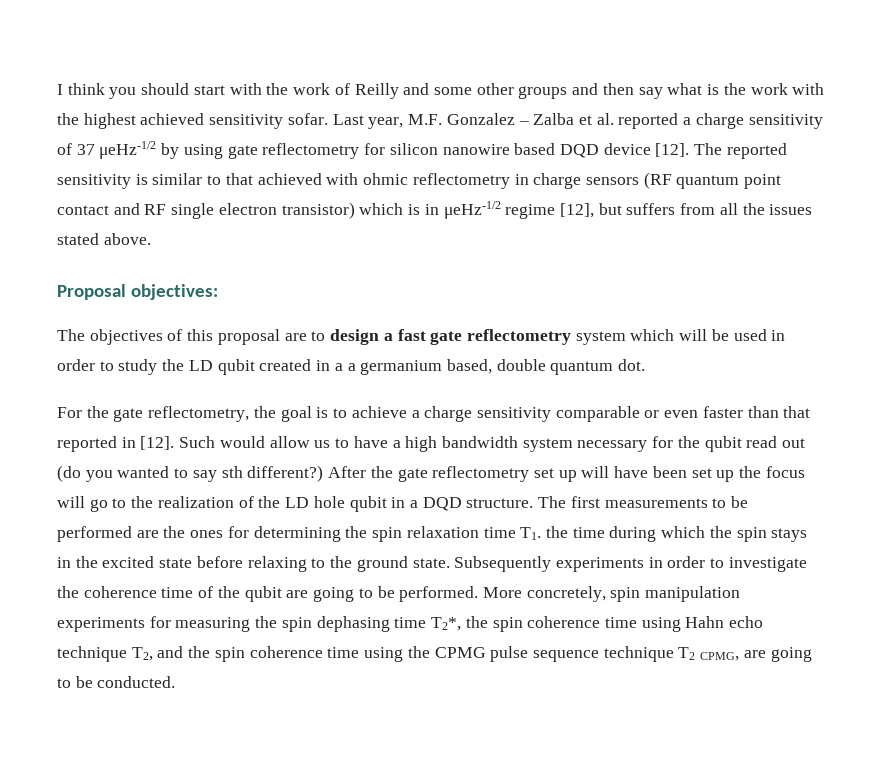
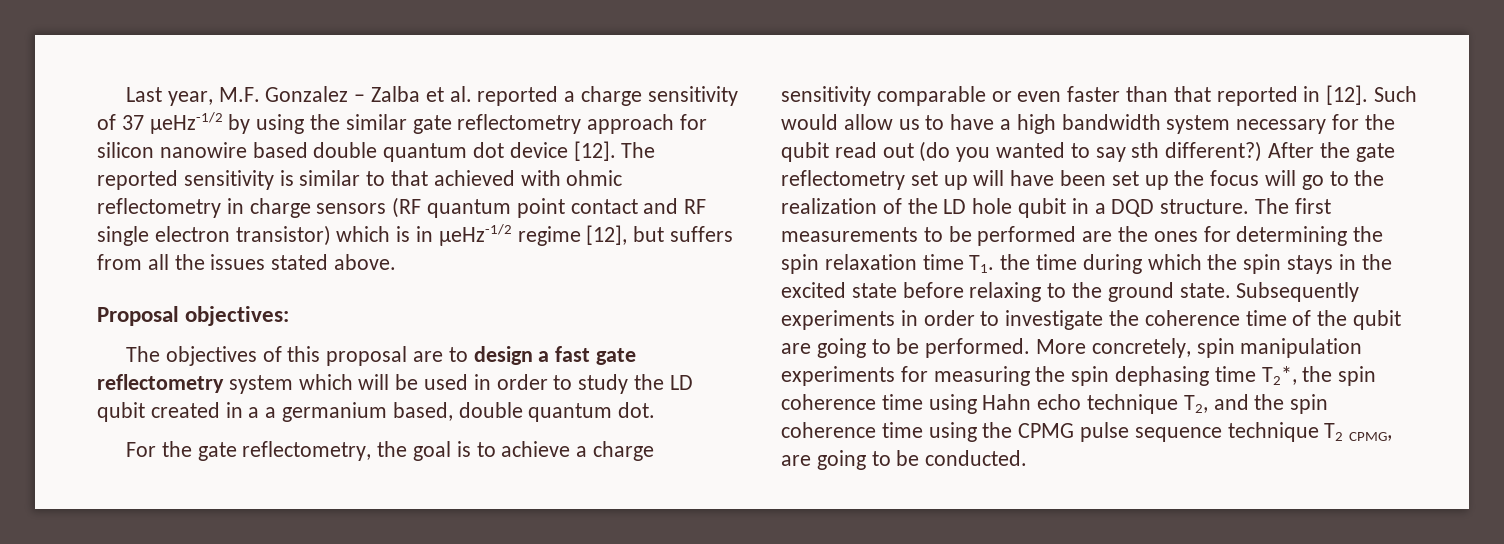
- I think you should start with the work of Reilly and some other groups and then say what is the work with the highest achieved sensitivity sofar. Last year, M.F. Gonzalez – Zalba et al. reported a charge sensitivity of 37 μeHz-1/2 by using gate reflectometry for silicon nanowire based DQD device [12].
+ Last year, M.F. Gonzalez – Zalba et al. reported a charge sensitivity of 37 μeHz-1/2 by using the similar gate reflectometry approach for silicon nanowire based double quantum dot device [12].

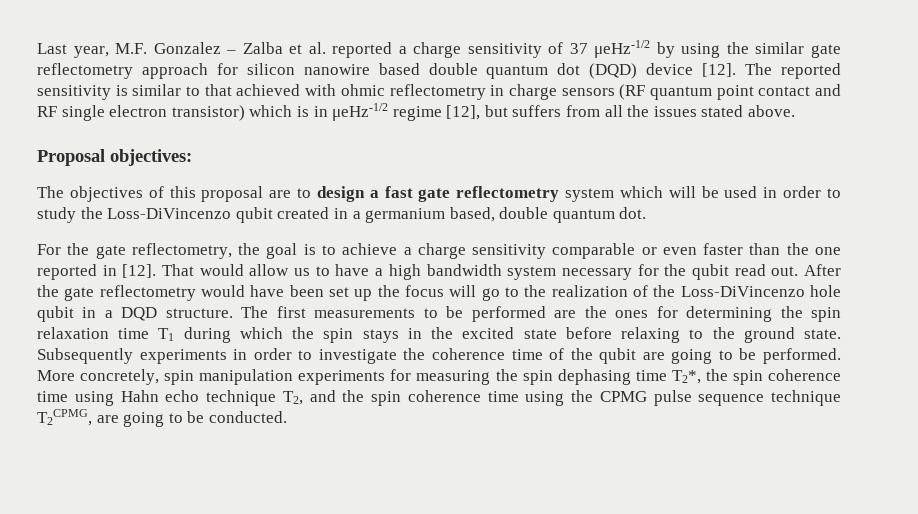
- Last year, M.F. Gonzalez – Zalba et al. reported a charge sensitivity of 37 μeHz-1/2 by using the similar gate reflectometry approach for silicon nanowire based double quantum dot device [12].
+ Last year, M.F. Gonzalez – Zalba et al. reported a charge sensitivity of 37 μeHz-1/2 by using the similar gate reflectometry approach for silicon nanowire based double quantum dot (DQD) device [12].
- The objectives of this proposal are to design a fast gate reflectometry system which will be used in order to study the LD qubit created in a a germanium based, double quantum dot.
+ The objectives of this proposal are to design a fast gate reflectometry system which will be used in order to study the Loss-DiVincenzo qubit created in a germanium based, double quantum dot.
- For the gate reflectometry, the goal is to achieve a charge sensitivity comparable or even faster than that reported in [12].
+ For the gate reflectometry, the goal is to achieve a charge sensitivity comparable or even faster than the one reported in [12].
- Such would allow us to have a high bandwidth system necessary for the qubit read out (do you wanted to say sth different?)
+ That would allow us to have a high bandwidth system necessary for the qubit read out.
- After the gate reflectometry set up will have been set up the focus will go to the realization of the LD hole qubit in a DQD structure.
+ After the gate reflectometry would have been set up the focus will go to the realization of the Loss-DiVincenzo hole qubit in a DQD structure.
- The first measurements to be performed are the ones for determining the spin relaxation time T1. the time during which the spin stays in the excited state before relaxing to the ground state.
+ The first measurements to be performed are the ones for determining the spin relaxation time T1 during which the spin stays in the excited state before relaxing to the ground state.
- More concretely, spin manipulation experiments for measuring the spin dephasing time T2*, the spin coherence time using Hahn echo technique T2, and the spin coherence time using the CPMG pulse sequence technique T2 CPMG, are going to be conducted.
+ More concretely, spin manipulation experiments for measuring the spin dephasing time T2*, the spin coherence time using Hahn echo technique T2, and the spin coherence time using the CPMG pulse sequence technique T2CPMG, are going to be conducted.

